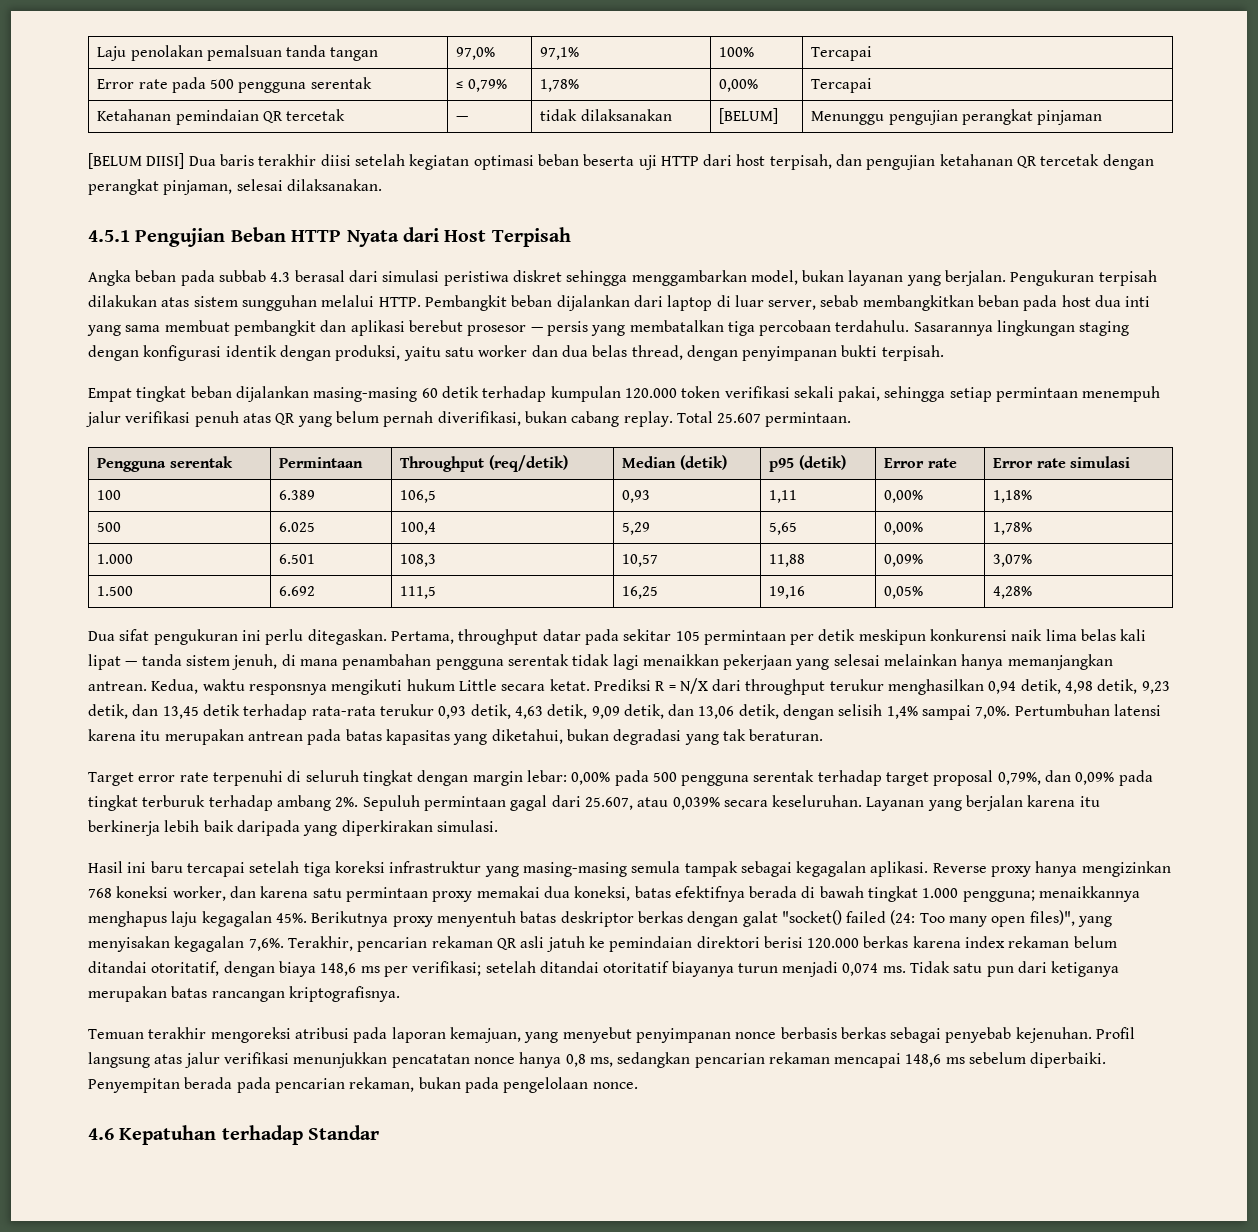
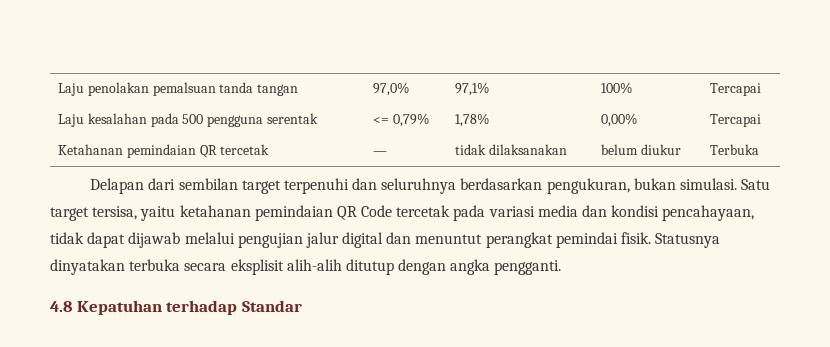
- Error rate pada 500 pengguna serentak | ≤ 0,79% | 1,78% | 0,00% | Tercapai
+ Laju kesalahan pada 500 pengguna serentak | <= 0,79% | 1,78% | 0,00% | Tercapai
- Ketahanan pemindaian QR tercetak | — | tidak dilaksanakan | [BELUM] | Menunggu pengujian perangkat pinjaman
- [BELUM DIISI] Dua baris terakhir diisi setelah kegiatan optimasi beban beserta uji HTTP dari host terpisah, dan pengujian ketahanan QR tercetak dengan perangkat pinjaman, selesai dilaksanakan.
- 4.5.1 Pengujian Beban HTTP Nyata dari Host Terpisah
- Angka beban pada subbab 4.3 berasal dari simulasi peristiwa diskret sehingga menggambarkan model, bukan layanan yang berjalan. Pengukuran terpisah dilakukan atas sistem sungguhan melalui HTTP. Pembangkit beban dijalankan dari laptop di luar server, sebab membangkitkan beban pada host dua inti yang sama membuat pembangkit dan aplikasi berebut prosesor — persis yang membatalkan tiga percobaan terdahulu. Sasarannya lingkungan staging dengan konfigurasi identik dengan produksi, yaitu satu worker dan dua belas thread, dengan penyimpanan bukti terpisah.
- Empat tingkat beban dijalankan masing-masing 60 detik terhadap kumpulan 120.000 token verifikasi sekali pakai, sehingga setiap permintaan menempuh jalur verifikasi penuh atas QR yang belum pernah diverifikasi, bukan cabang replay. Total 25.607 permintaan.
- Pengguna serentak | Permintaan | Throughput (req/detik) | Median (detik) | p95 (detik) | Error rate | Error rate simulasi
- 100 | 6.389 | 106,5 | 0,93 | 1,11 | 0,00% | 1,18%
- 500 | 6.025 | 100,4 | 5,29 | 5,65 | 0,00% | 1,78%
- 1.000 | 6.501 | 108,3 | 10,57 | 11,88 | 0,09% | 3,07%
- 1.500 | 6.692 | 111,5 | 16,25 | 19,16 | 0,05% | 4,28%
- Dua sifat pengukuran ini perlu ditegaskan. Pertama, throughput datar pada sekitar 105 permintaan per detik meskipun konkurensi naik lima belas kali lipat — tanda sistem jenuh, di mana penambahan pengguna serentak tidak lagi menaikkan pekerjaan yang selesai melainkan hanya memanjangkan antrean. Kedua, waktu responsnya mengikuti hukum Little secara ketat. Prediksi R = N/X dari throughput terukur menghasilkan 0,94 detik, 4,98 detik, 9,23 detik, dan 13,45 detik terhadap rata-rata terukur 0,93 detik, 4,63 detik, 9,09 detik, dan 13,06 detik, dengan selisih 1,4% sampai 7,0%. Pertumbuhan latensi karena itu merupakan antrean pada batas kapasitas yang diketahui, bukan degradasi yang tak beraturan.
- Target error rate terpenuhi di seluruh tingkat dengan margin lebar: 0,00% pada 500 pengguna serentak terhadap target proposal 0,79%, dan 0,09% pada tingkat terburuk terhadap ambang 2%. Sepuluh permintaan gagal dari 25.607, atau 0,039% secara keseluruhan. Layanan yang berjalan karena itu berkinerja lebih baik daripada yang diperkirakan simulasi.
- Hasil ini baru tercapai setelah tiga koreksi infrastruktur yang masing-masing semula tampak sebagai kegagalan aplikasi. Reverse proxy hanya mengizinkan 768 koneksi worker, dan karena satu permintaan proxy memakai dua koneksi, batas efektifnya berada di bawah tingkat 1.000 pengguna; menaikkannya menghapus laju kegagalan 45%. Berikutnya proxy menyentuh batas deskriptor berkas dengan galat "socket() failed (24: Too many open files)", yang menyisakan kegagalan 7,6%. Terakhir, pencarian rekaman QR asli jatuh ke pemindaian direktori berisi 120.000 berkas karena index rekaman belum ditandai otoritatif, dengan biaya 148,6 ms per verifikasi; setelah ditandai otoritatif biayanya turun menjadi 0,074 ms. Tidak satu pun dari ketiganya merupakan batas rancangan kriptografisnya.
- Temuan terakhir mengoreksi atribusi pada laporan kemajuan, yang menyebut penyimpanan nonce berbasis berkas sebagai penyebab kejenuhan. Profil langsung atas jalur verifikasi menunjukkan pencatatan nonce hanya 0,8 ms, sedangkan pencarian rekaman mencapai 148,6 ms sebelum diperbaiki. Penyempitan berada pada pencarian rekaman, bukan pada pengelolaan nonce.
- 4.6 Kepatuhan terhadap Standar
+ Ketahanan pemindaian QR tercetak | — | tidak dilaksanakan | belum diukur | Terbuka
+ Delapan dari sembilan target terpenuhi dan seluruhnya berdasarkan pengukuran, bukan simulasi. Satu target tersisa, yaitu ketahanan pemindaian QR Code tercetak pada variasi media dan kondisi pencahayaan, tidak dapat dijawab melalui pengujian jalur digital dan menuntut perangkat pemindai fisik. Statusnya dinyatakan terbuka secara eksplisit alih-alih ditutup dengan angka pengganti.
+ 4.8 Kepatuhan terhadap Standar

